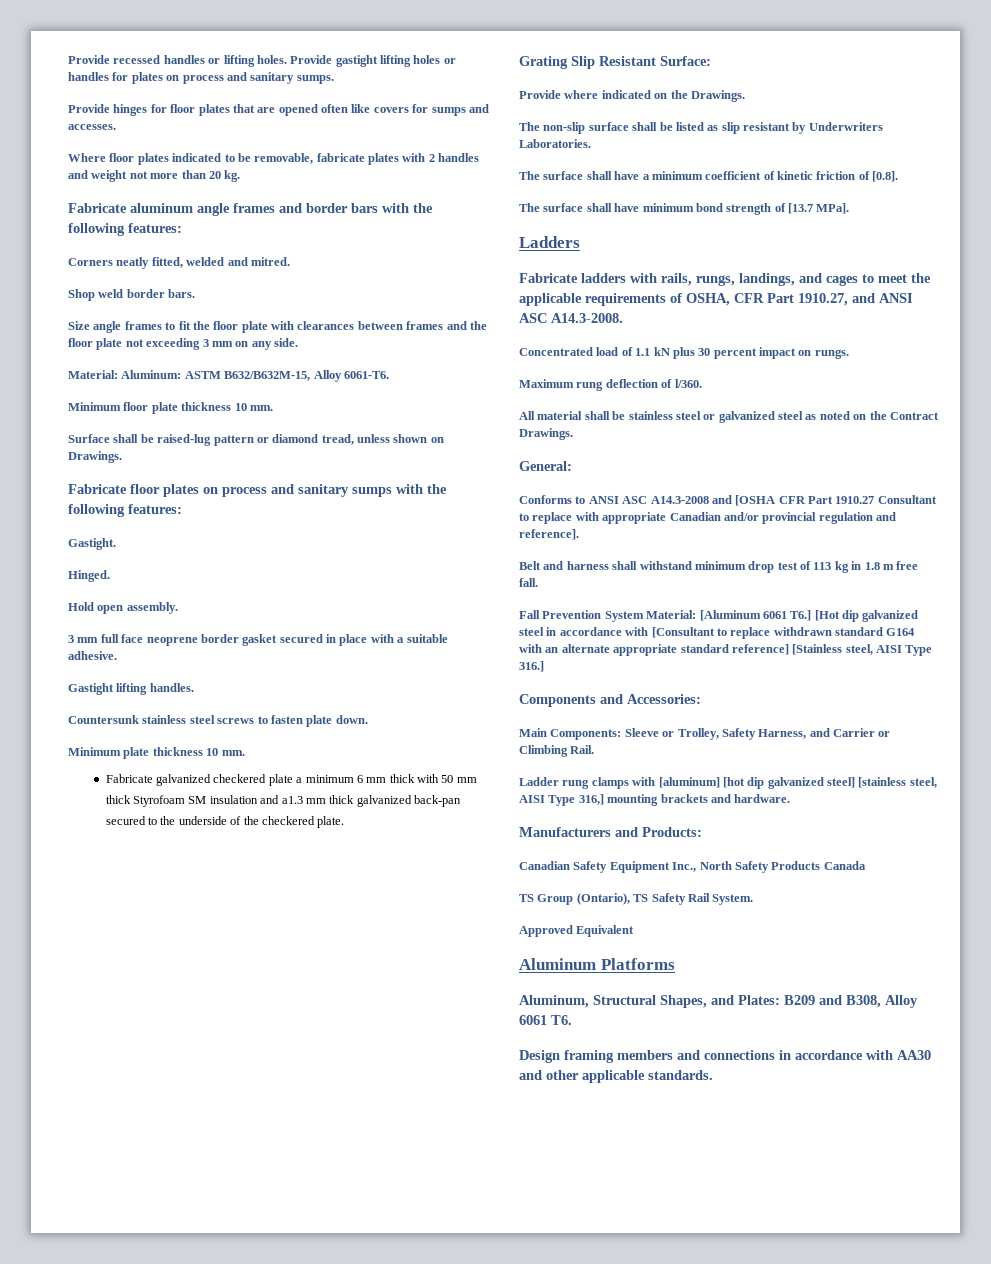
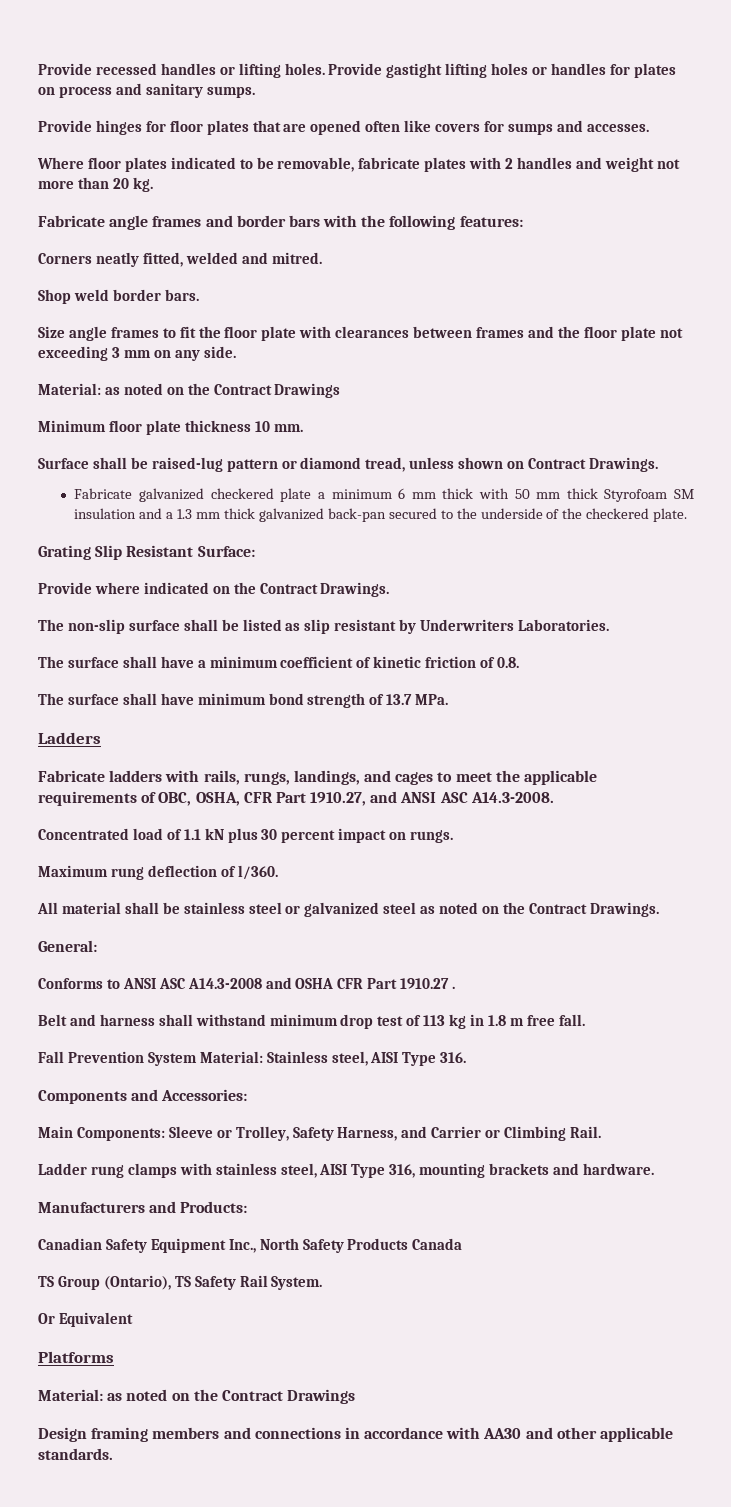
- Fabricate aluminum angle frames and border bars with the following features:
+ Fabricate angle frames and border bars with the following features:
  Size angle frames to fit the floor plate with clearances between frames and the floor plate not exceeding 3 mm on any side.
- Material: Aluminum: ASTM B632/B632M-15, Alloy 6061-T6.
+ Material: as noted on the Contract Drawings
- Surface shall be raised-lug pattern or diamond tread, unless shown on Drawings.
- Fabricate floor plates on process and sanitary sumps with the following features:
- Gastight.
- Hinged.
- Hold open assembly.
- 3 mm full face neoprene border gasket secured in place with a suitable adhesive.
- Gastight lifting handles.
- Countersunk stainless steel screws to fasten plate down.
- Minimum plate thickness 10 mm.
+ Surface shall be raised-lug pattern or diamond tread, unless shown on Contract Drawings.
- Fabricate galvanized checkered plate a minimum 6 mm thick with 50 mm thick Styrofoam SM insulation and a1.3 mm thick galvanized back-pan secured to the underside of the checkered plate.
+ Fabricate galvanized checkered plate a minimum 6 mm thick with 50 mm thick Styrofoam SM insulation and a 1.3 mm thick galvanized back-pan secured to the underside of the checkered plate.
- Provide where indicated on the Drawings.
+ Provide where indicated on the Contract Drawings.
- The surface shall have a minimum coefficient of kinetic friction of [0.8].
+ The surface shall have a minimum coefficient of kinetic friction of 0.8.
- The surface shall have minimum bond strength of [13.7 MPa].
+ The surface shall have minimum bond strength of 13.7 MPa.
- Fabricate ladders with rails, rungs, landings, and cages to meet the applicable requirements of OSHA, CFR Part 1910.27, and ANSI ASC A14.3-2008.
+ Fabricate ladders with rails, rungs, landings, and cages to meet the applicable requirements of OBC, OSHA, CFR Part 1910.27, and ANSI ASC A14.3-2008.
- Conforms to ANSI ASC A14.3-2008 and [OSHA CFR Part 1910.27 Consultant to replace with appropriate Canadian and/or provincial regulation and reference].
+ Conforms to ANSI ASC A14.3-2008 and OSHA CFR Part 1910.27 .
- Fall Prevention System Material: [Aluminum 6061 T6.] [Hot dip galvanized steel in accordance with [Consultant to replace withdrawn standard G164 with an alternate appropriate standard reference] [Stainless steel, AISI Type 316.]
+ Fall Prevention System Material: Stainless steel, AISI Type 316.
- Ladder rung clamps with [aluminum] [hot dip galvanized steel] [stainless steel, AISI Type 316,] mounting brackets and hardware.
+ Ladder rung clamps with stainless steel, AISI Type 316, mounting brackets and hardware.
- Approved Equivalent
+ Or Equivalent
- Aluminum Platforms
- Aluminum, Structural Shapes, and Plates: B209 and B308, Alloy 6061 T6.
+ Platforms
+ Material: as noted on the Contract Drawings

